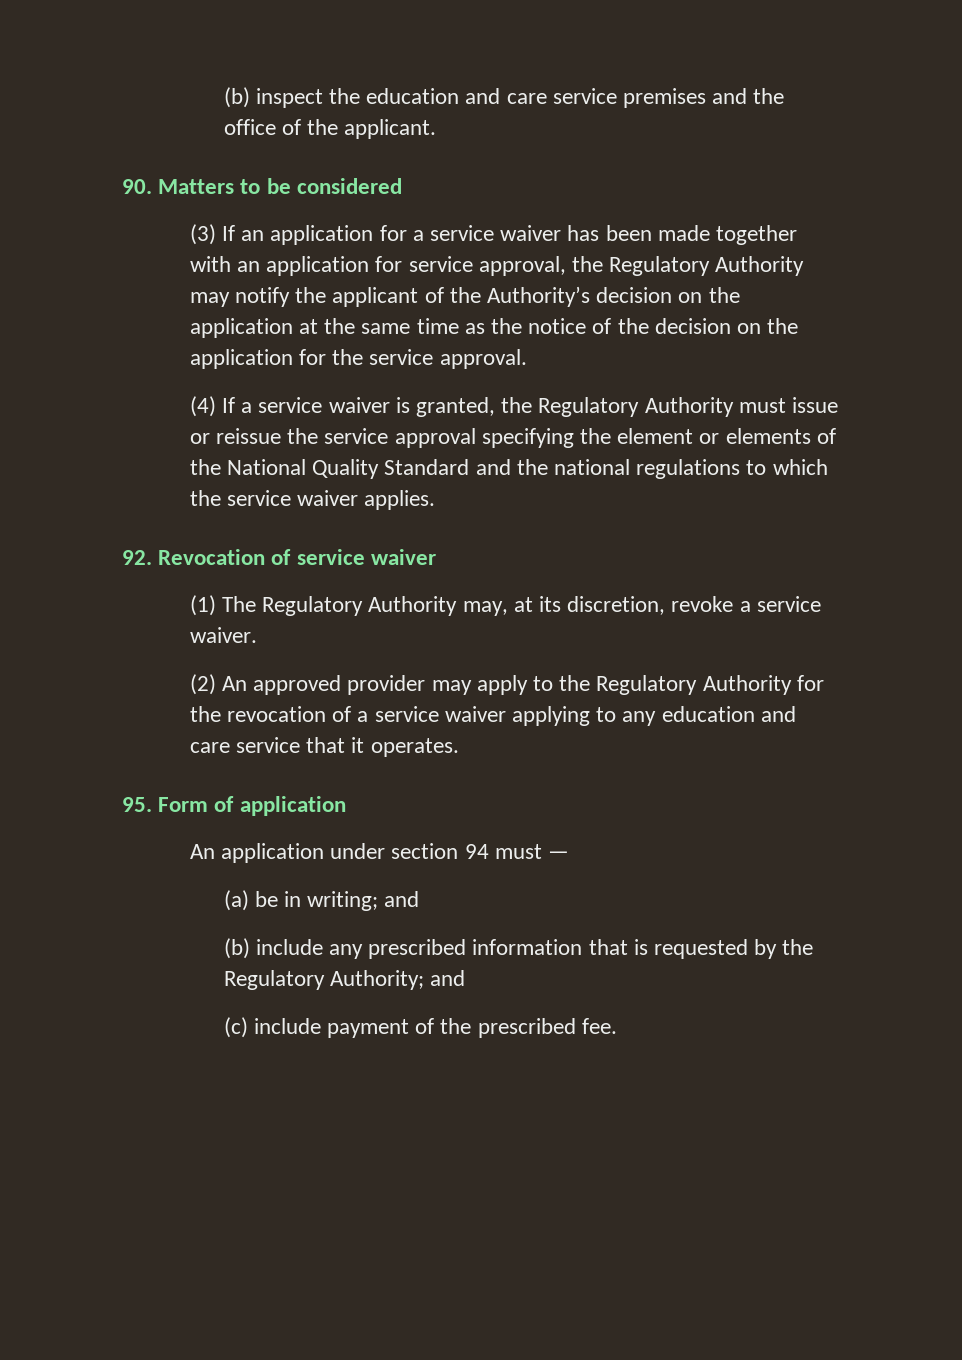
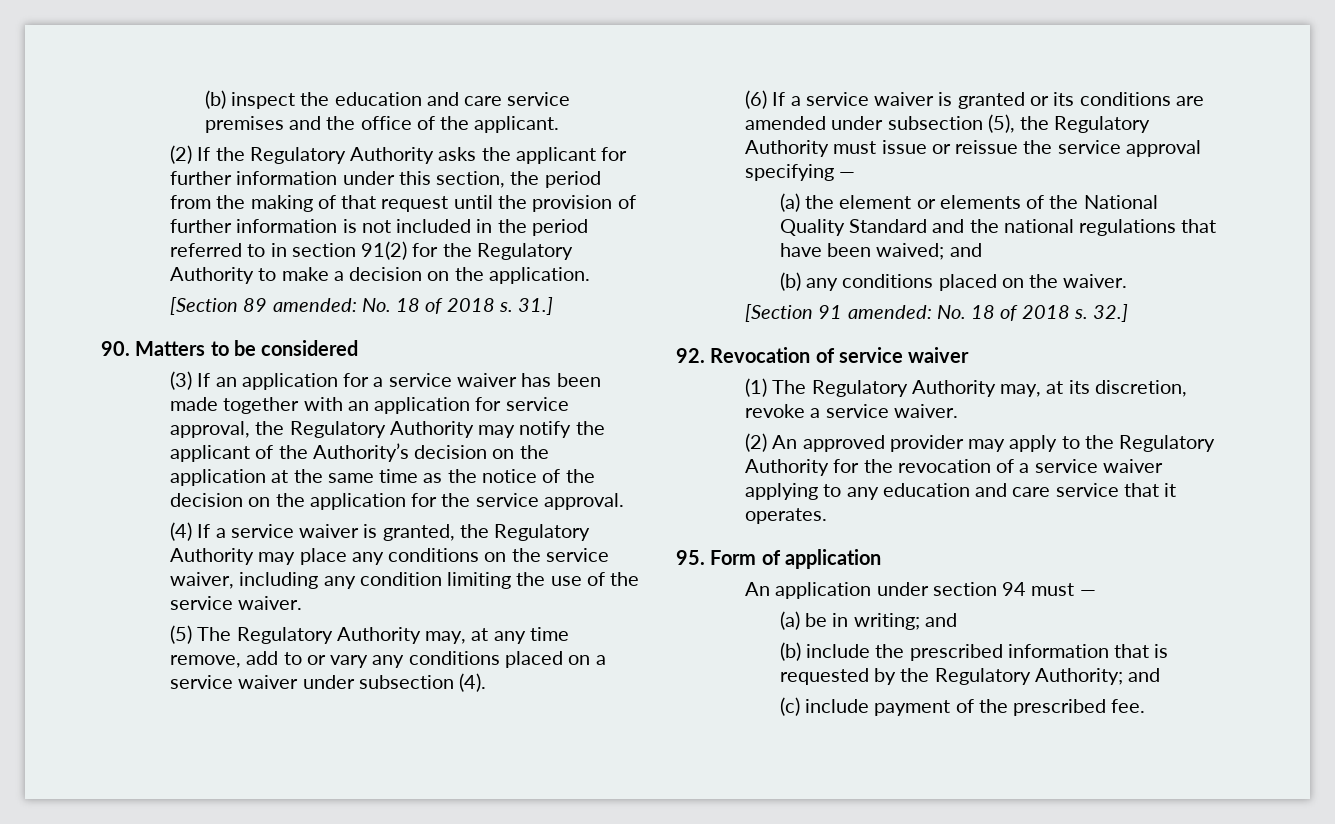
+ (2) If the Regulatory Authority asks the applicant for further information under this section, the period from the making of that request until the provision of further information is not included in the period referred to in section 91(2) for the Regulatory Authority to make a decision on the application.
+ [Section 89 amended: No. 18 of 2018 s. 31.]
- (4) If a service waiver is granted, the Regulatory Authority must issue or reissue the service approval specifying the element or elements of the National Quality Standard and the national regulations to which the service waiver applies.
+ (4) If a service waiver is granted, the Regulatory Authority may place any conditions on the service waiver, including any condition limiting the use of the service waiver.
+ (5) The Regulatory Authority may, at any time remove, add to or vary any conditions placed on a service waiver under subsection (4).
+ (6) If a service waiver is granted or its conditions are amended under subsection (5), the Regulatory Authority must issue or reissue the service approval specifying —
+ (a) the element or elements of the National Quality Standard and the national regulations that have been waived; and
+ (b) any conditions placed on the waiver.
+ [Section 91 amended: No. 18 of 2018 s. 32.]
- (b) include any prescribed information that is requested by the Regulatory Authority; and
+ (b) include the prescribed information that is requested by the Regulatory Authority; and

